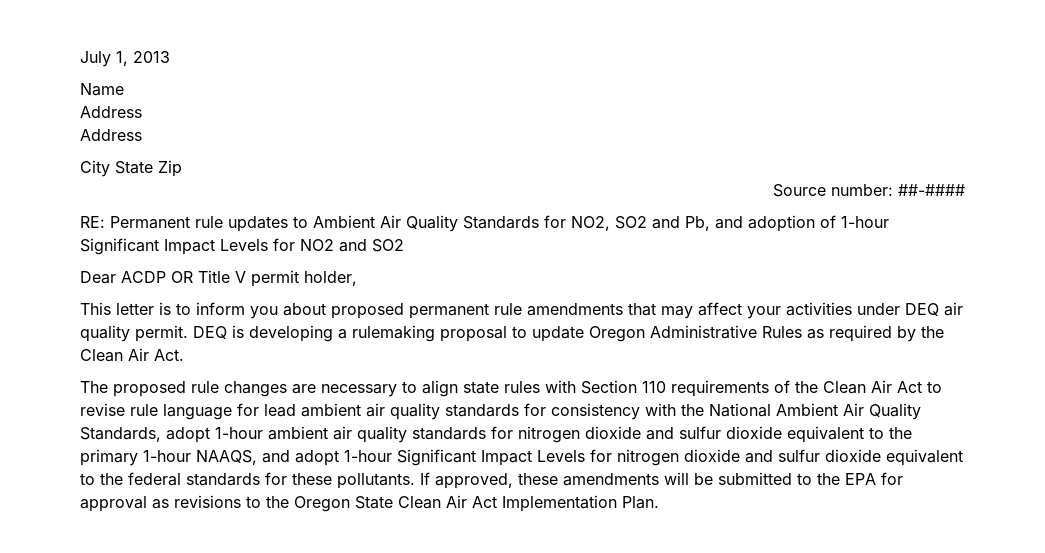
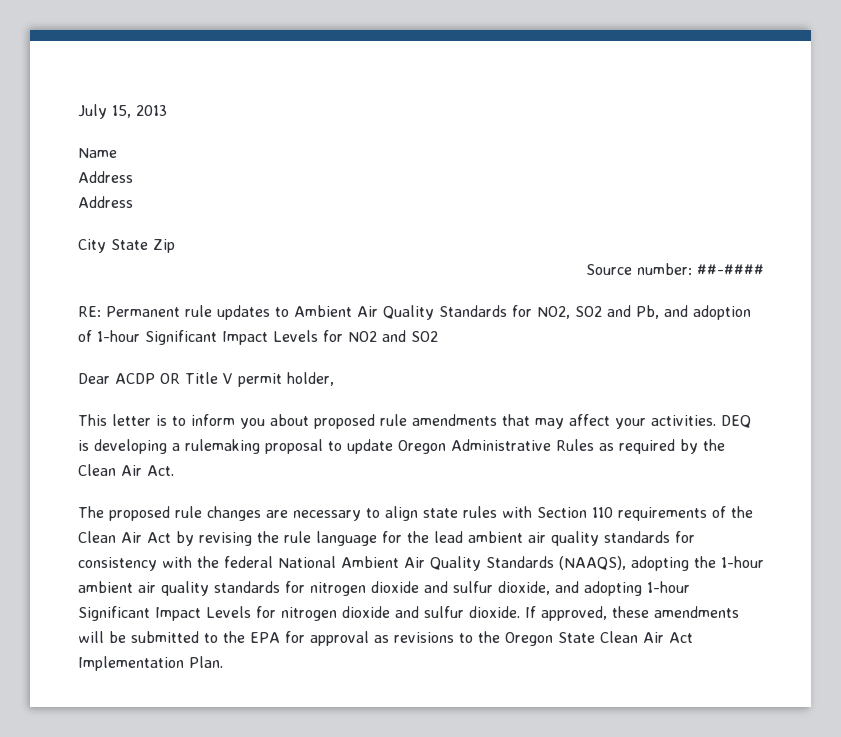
- July 1, 2013
+ July 15, 2013
- This letter is to inform you about proposed permanent rule amendments that may affect your activities under DEQ air quality permit.
+ This letter is to inform you about proposed rule amendments that may affect your activities.
- The proposed rule changes are necessary to align state rules with Section 110 requirements of the Clean Air Act to revise rule language for lead ambient air quality standards for consistency with the National Ambient Air Quality Standards, adopt 1-hour ambient air quality standards for nitrogen dioxide and sulfur dioxide equivalent to the primary 1-hour NAAQS, and adopt 1-hour Significant Impact Levels for nitrogen dioxide and sulfur dioxide equivalent to the federal standards for these pollutants.
+ The proposed rule changes are necessary to align state rules with Section 110 requirements of the Clean Air Act by revising the rule language for the lead ambient air quality standards for consistency with the federal National Ambient Air Quality Standards (NAAQS), adopting the 1-hour ambient air quality standards for nitrogen dioxide and sulfur dioxide, and adopting 1-hour Significant Impact Levels for nitrogen dioxide and sulfur dioxide.

